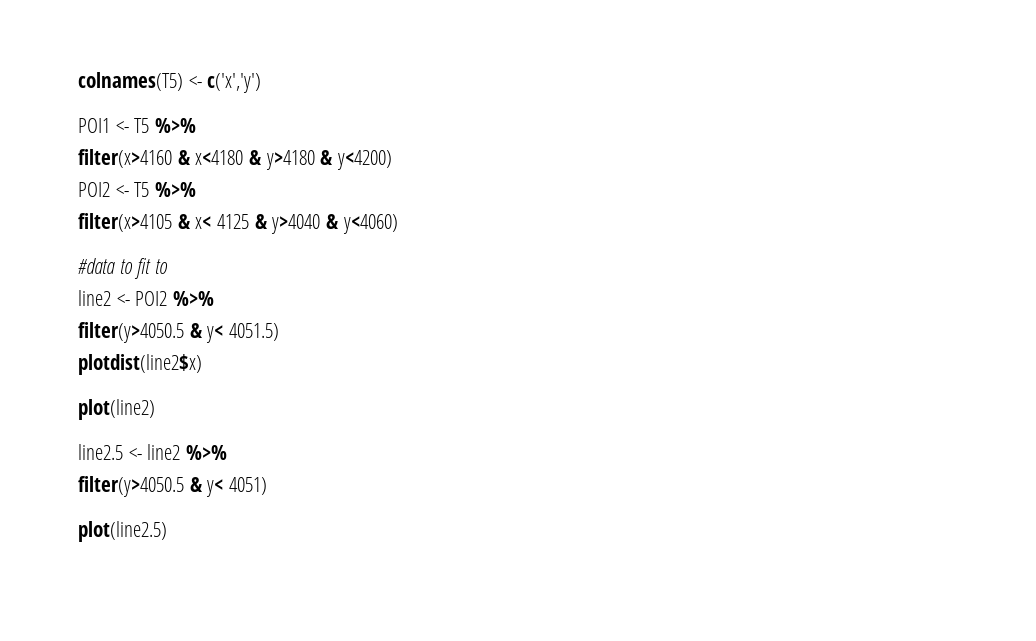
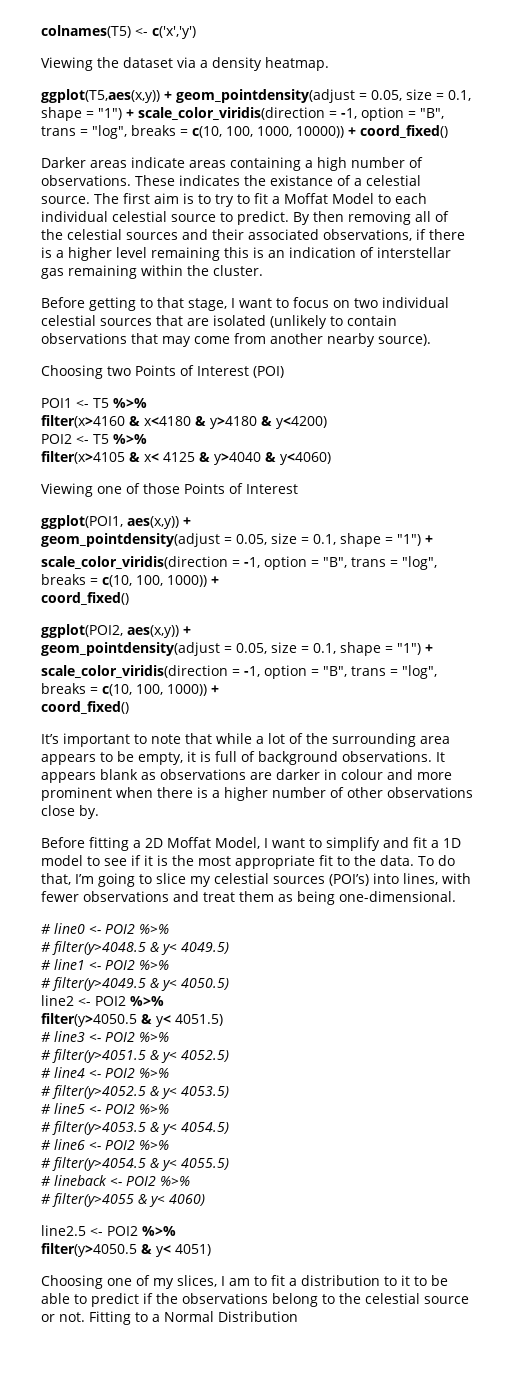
+ Viewing the dataset via a density heatmap.
+ ggplot(T5,aes(x,y)) + geom_pointdensity(adjust = 0.05, size = 0.1, shape = "1") + scale_color_viridis(direction = -1, option = "B", trans = "log", breaks = c(10, 100, 1000, 10000)) + coord_fixed()
+ Darker areas indicate areas containing a high number of observations. These indicates the existance of a celestial source. The first aim is to try to fit a Moffat Model to each individual celestial source to predict. By then removing all of the celestial sources and their associated observations, if there is a higher level remaining this is an indication of interstellar gas remaining within the cluster.
+ Before getting to that stage, I want to focus on two individual celestial sources that are isolated (unlikely to contain observations that may come from another nearby source).
+ Choosing two Points of Interest (POI)
- #data to fit to
+ Viewing one of those Points of Interest
+ ggplot(POI1, aes(x,y)) +
+ geom_pointdensity(adjust = 0.05, size = 0.1, shape = "1") +
+ scale_color_viridis(direction = -1, option = "B", trans = "log", breaks = c(10, 100, 1000)) +
+ coord_fixed()
+ ggplot(POI2, aes(x,y)) +
+ geom_pointdensity(adjust = 0.05, size = 0.1, shape = "1") +
+ scale_color_viridis(direction = -1, option = "B", trans = "log", breaks = c(10, 100, 1000)) +
+ coord_fixed()
+ It’s important to note that while a lot of the surrounding area appears to be empty, it is full of background observations. It appears blank as observations are darker in colour and more prominent when there is a higher number of other observations close by.
+ Before fitting a 2D Moffat Model, I want to simplify and fit a 1D model to see if it is the most appropriate fit to the data. To do that, I’m going to slice my celestial sources (POI’s) into lines, with fewer observations and treat them as being one-dimensional.
+ # line0 <- POI2 %>%
+ # filter(y>4048.5 & y< 4049.5)
+ # line1 <- POI2 %>%
+ # filter(y>4049.5 & y< 4050.5)
- plotdist(line2$x)
- plot(line2)
+ # line3 <- POI2 %>%
+ # filter(y>4051.5 & y< 4052.5)
+ # line4 <- POI2 %>%
+ # filter(y>4052.5 & y< 4053.5)
+ # line5 <- POI2 %>%
+ # filter(y>4053.5 & y< 4054.5)
+ # line6 <- POI2 %>%
+ # filter(y>4054.5 & y< 4055.5)
+ # lineback <- POI2 %>%
+ # filter(y>4055 & y< 4060)
- line2.5 <- line2 %>%
+ line2.5 <- POI2 %>%
- plot(line2.5)
+ Choosing one of my slices, I am to fit a distribution to it to be able to predict if the observations belong to the celestial source or not. Fitting to a Normal Distribution

